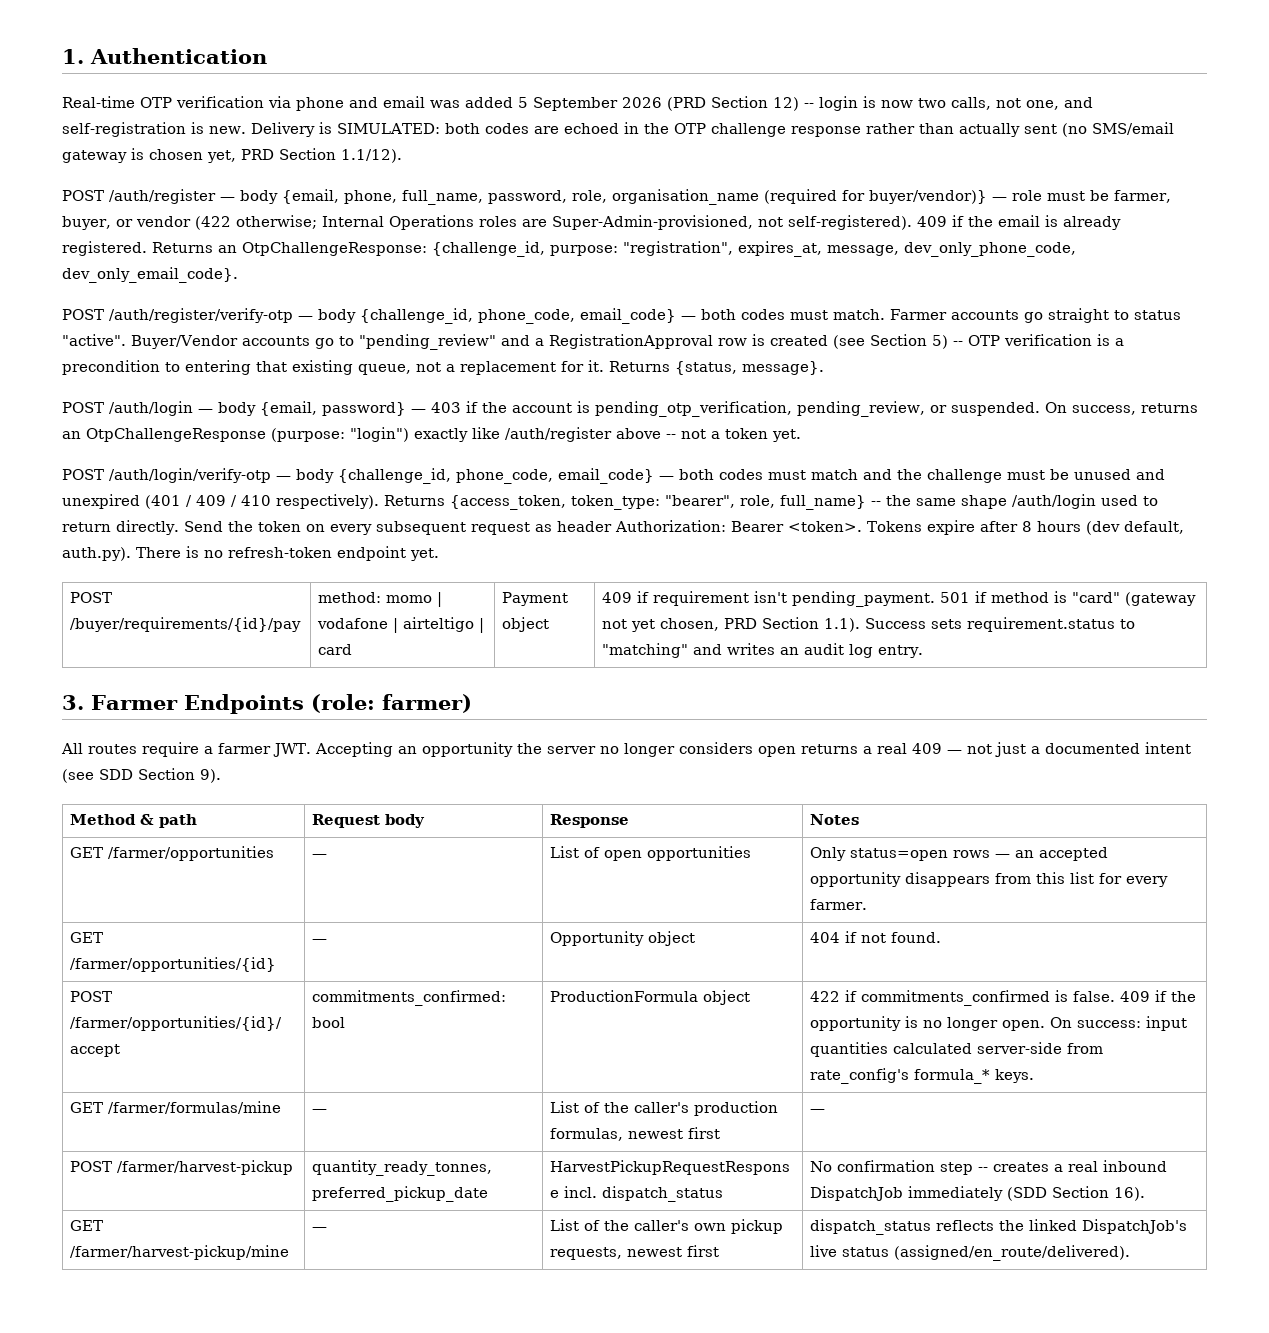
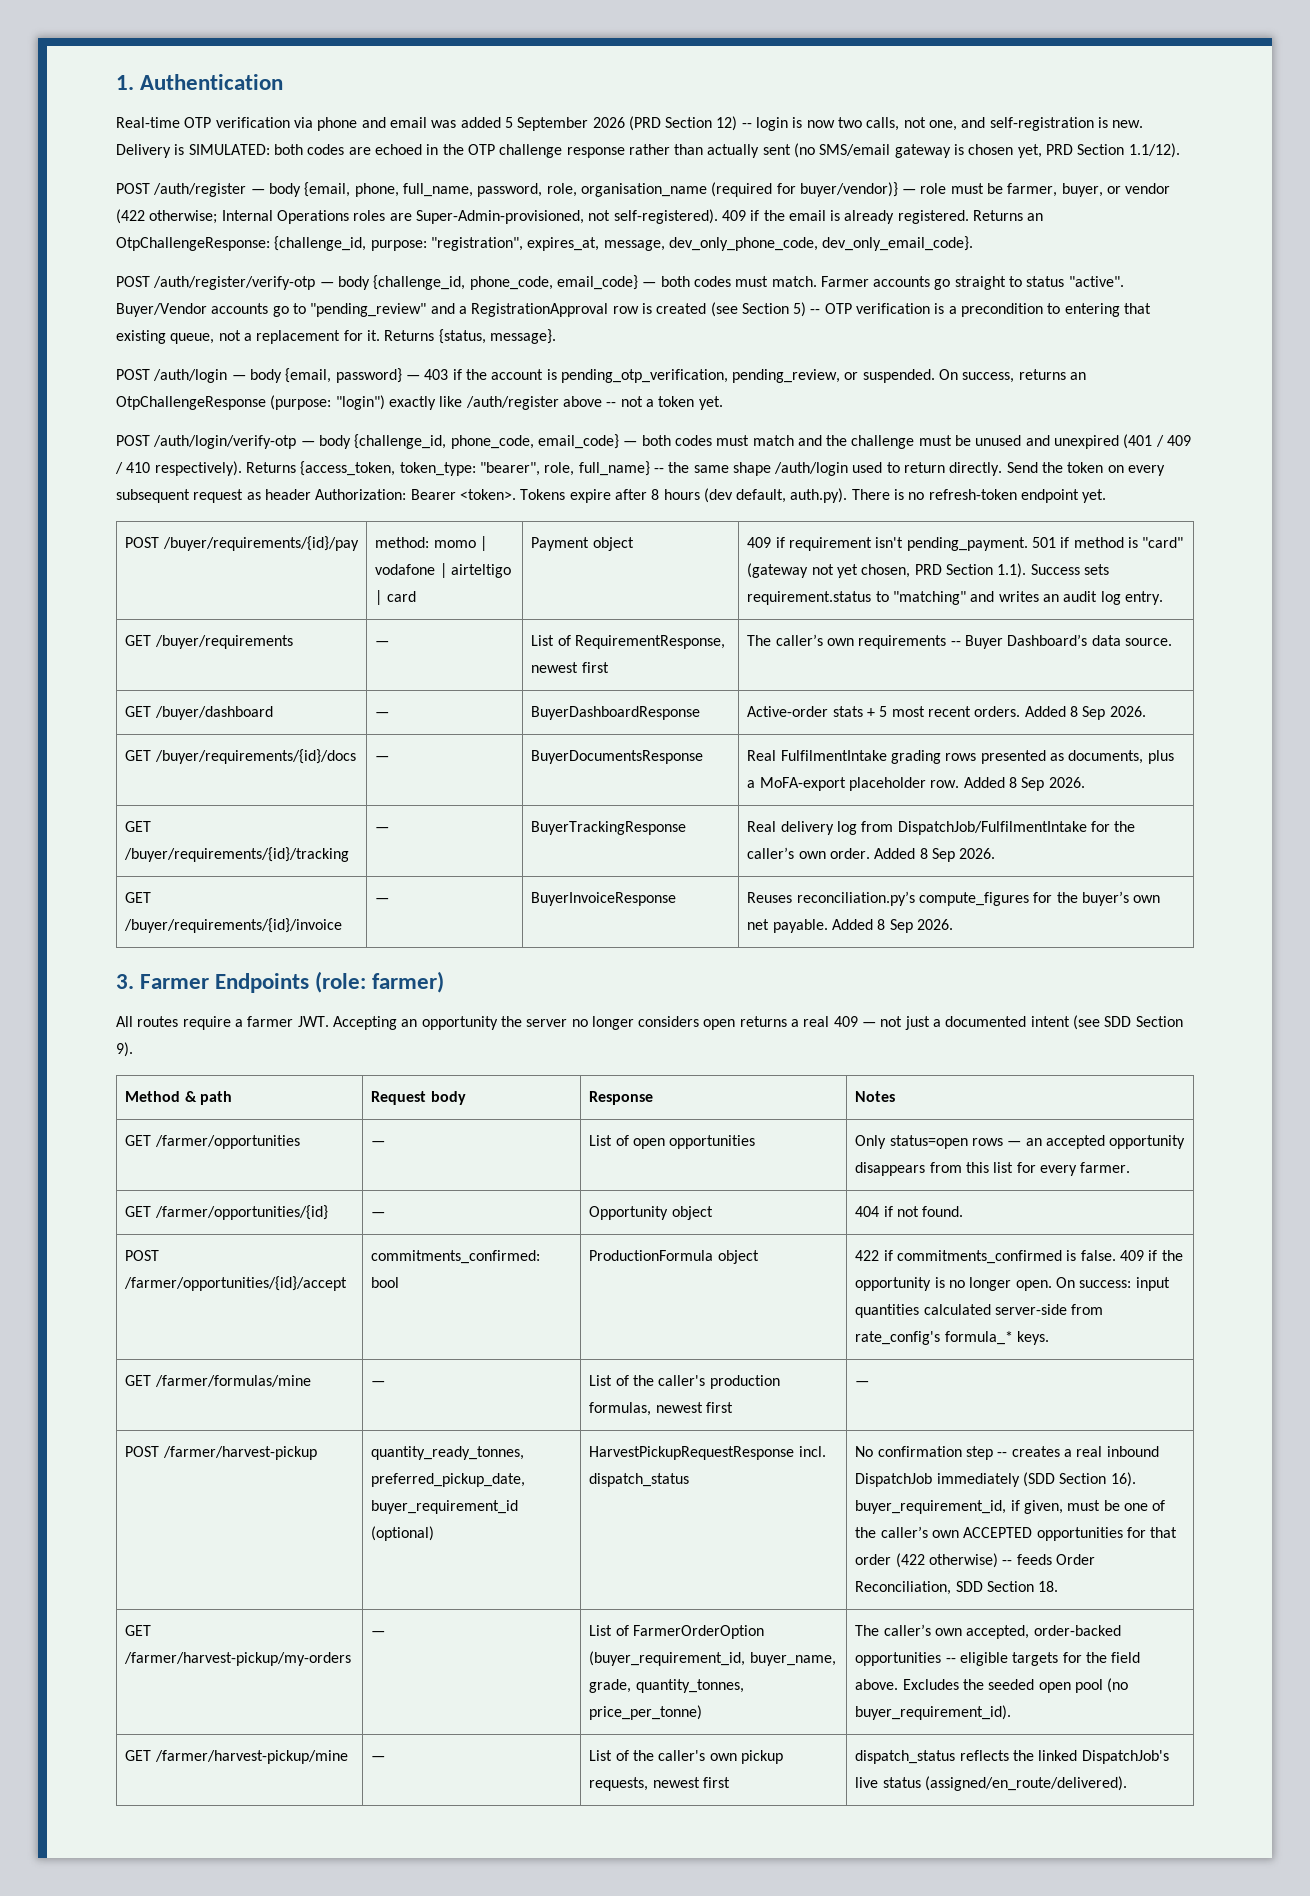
+ GET /buyer/requirements | — | List of RequirementResponse, newest first | The caller’s own requirements -- Buyer Dashboard’s data source.
+ GET /buyer/dashboard | — | BuyerDashboardResponse | Active-order stats + 5 most recent orders. Added 8 Sep 2026.
+ GET /buyer/requirements/{id}/docs | — | BuyerDocumentsResponse | Real FulfilmentIntake grading rows presented as documents, plus a MoFA-export placeholder row. Added 8 Sep 2026.
+ GET /buyer/requirements/{id}/tracking | — | BuyerTrackingResponse | Real delivery log from DispatchJob/FulfilmentIntake for the caller’s own order. Added 8 Sep 2026.
+ GET /buyer/requirements/{id}/invoice | — | BuyerInvoiceResponse | Reuses reconciliation.py’s compute_figures for the buyer’s own net payable. Added 8 Sep 2026.
- quantity_ready_tonnes, preferred_pickup_date
+ quantity_ready_tonnes, preferred_pickup_date, buyer_requirement_id (optional)
- No confirmation step -- creates a real inbound DispatchJob immediately (SDD Section 16).
+ No confirmation step -- creates a real inbound DispatchJob immediately (SDD Section 16). buyer_requirement_id, if given, must be one of the caller’s own ACCEPTED opportunities for that order (422 otherwise) -- feeds Order Reconciliation, SDD Section 18.
+ GET /farmer/harvest-pickup/my-orders | — | List of FarmerOrderOption (buyer_requirement_id, buyer_name, grade, quantity_tonnes, price_per_tonne) | The caller’s own accepted, order-backed opportunities -- eligible targets for the field above. Excludes the seeded open pool (no buyer_requirement_id).

